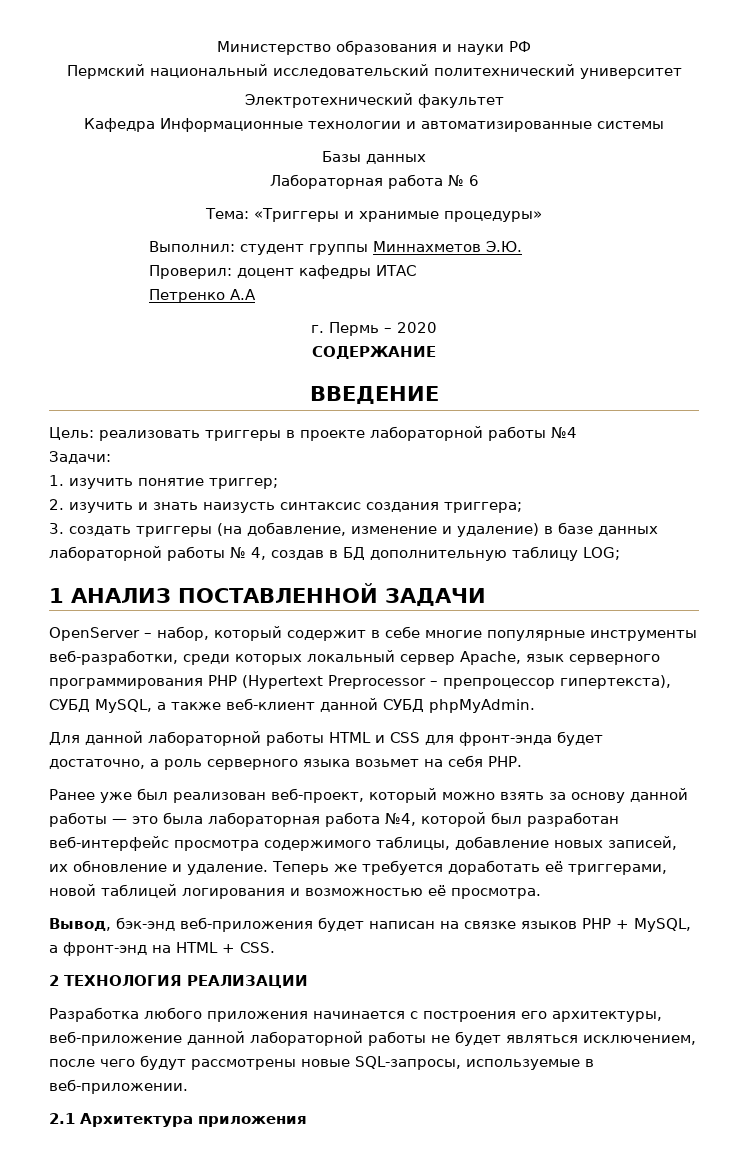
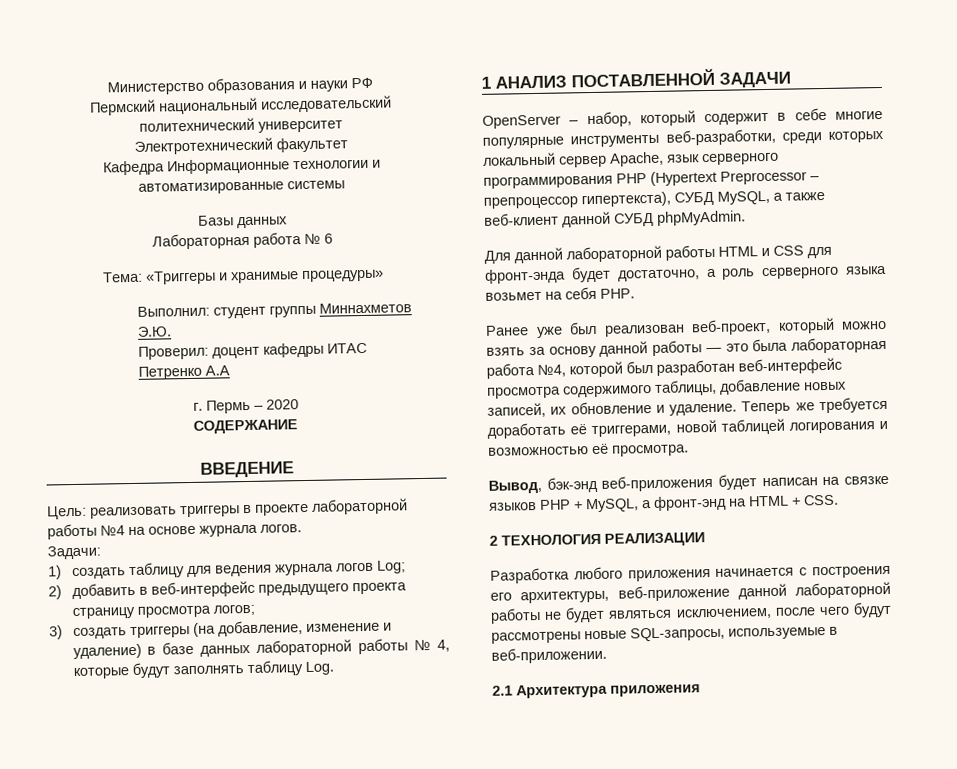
- Цель: реализовать триггеры в проекте лабораторной работы №4
+ Цель: реализовать триггеры в проекте лабораторной работы №4 на основе журнала логов.
  Задачи:
- 1. изучить понятие триггер;
- 2. изучить и знать наизусть синтаксис создания триггера;
- 3. создать триггеры (на добавление, изменение и удаление) в базе данных лабораторной работы № 4, создав в БД дополнительную таблицу LOG;
+ 1) создать таблицу для ведения журнала логов Log;
+ 2) добавить в веб-интерфейс предыдущего проекта страницу просмотра логов;
+ 3) создать триггеры (на добавление, изменение и удаление) в базе данных лабораторной работы № 4, которые будут заполнять таблицу Log.

